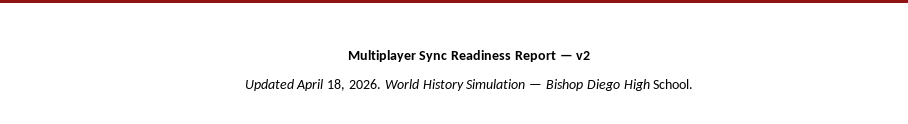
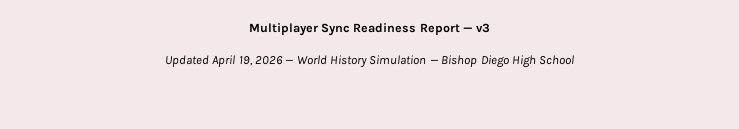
- Multiplayer Sync Readiness Report — v2
+ Multiplayer Sync Readiness Report — v3
- Updated April 18, 2026. World History Simulation — Bishop Diego High School.
+ Updated April 19, 2026 — World History Simulation — Bishop Diego High School

